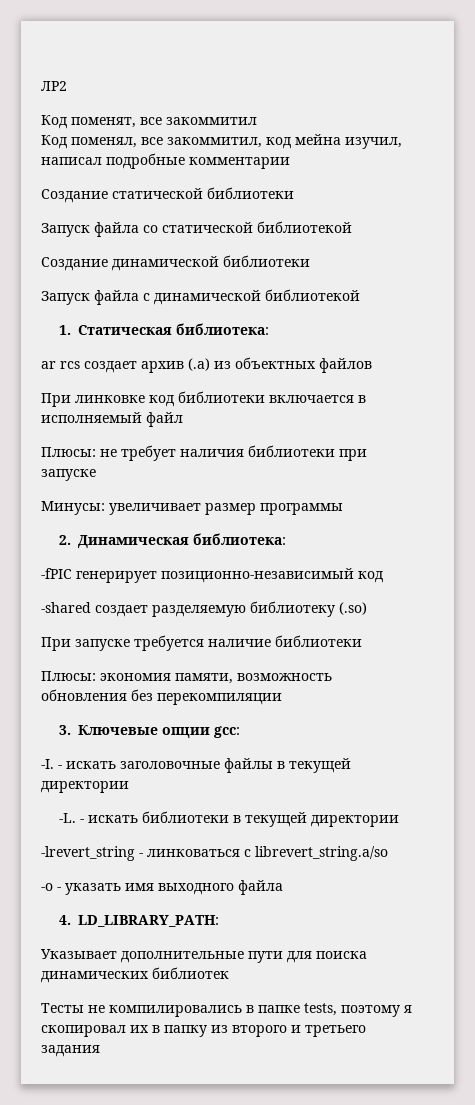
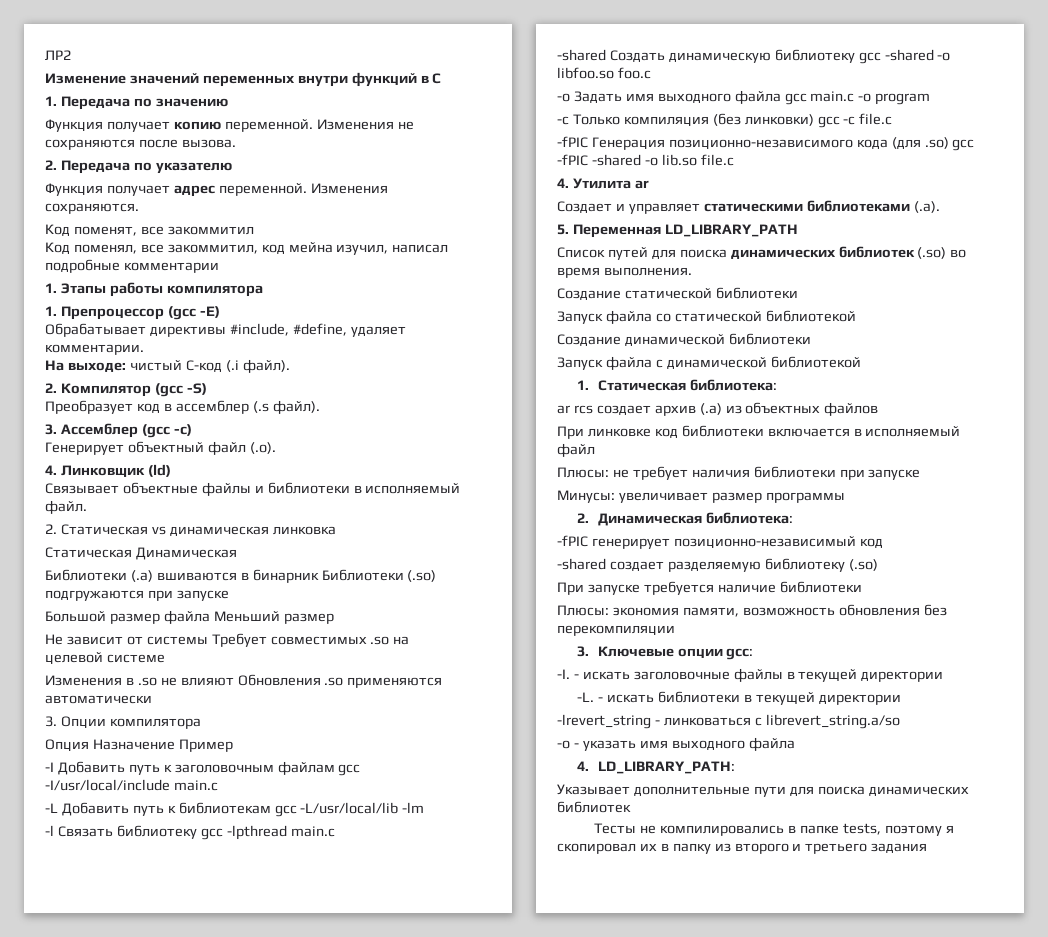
+ Изменение значений переменных внутри функций в C
+ 1. Передача по значению
+ Функция получает копию переменной. Изменения не сохраняются после вызова.
+ 2. Передача по указателю
+ Функция получает адрес переменной. Изменения сохраняются.
+ 1. Этапы работы компилятора
+ 1. Препроцессор (gcc -E)
+ Обрабатывает директивы #include, #define, удаляет комментарии.
+ На выходе: чистый C-код (.i файл).
+ 2. Компилятор (gcc -S)
+ Преобразует код в ассемблер (.s файл).
+ 3. Ассемблер (gcc -c)
+ Генерирует объектный файл (.o).
+ 4. Линковщик (ld)
+ Связывает объектные файлы и библиотеки в исполняемый файл.
+ 2. Статическая vs динамическая линковка
+ Статическая Динамическая
+ Библиотеки (.a) вшиваются в бинарник Библиотеки (.so) подгружаются при запуске
+ Большой размер файла Меньший размер
+ Не зависит от системы Требует совместимых .so на целевой системе
+ Изменения в .so не влияют Обновления .so применяются автоматически
+ 3. Опции компилятора
+ Опция Назначение Пример
+ -I Добавить путь к заголовочным файлам gcc -I/usr/local/include main.c
+ -L Добавить путь к библиотекам gcc -L/usr/local/lib -lm
+ -l Связать библиотеку gcc -lpthread main.c
+ -shared Создать динамическую библиотеку gcc -shared -o libfoo.so foo.c
+ -o Задать имя выходного файла gcc main.c -o program
+ -c Только компиляция (без линковки) gcc -c file.c
+ -fPIC Генерация позиционно-независимого кода (для .so) gcc -fPIC -shared -o lib.so file.c
+ 4. Утилита ar
+ Создает и управляет статическими библиотеками (.a).
+ 5. Переменная LD_LIBRARY_PATH
+ Список путей для поиска динамических библиотек (.so) во время выполнения.

